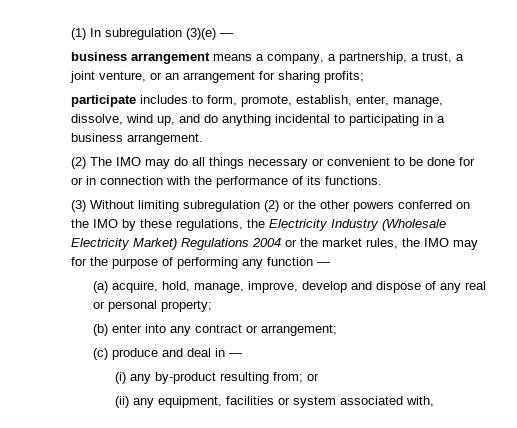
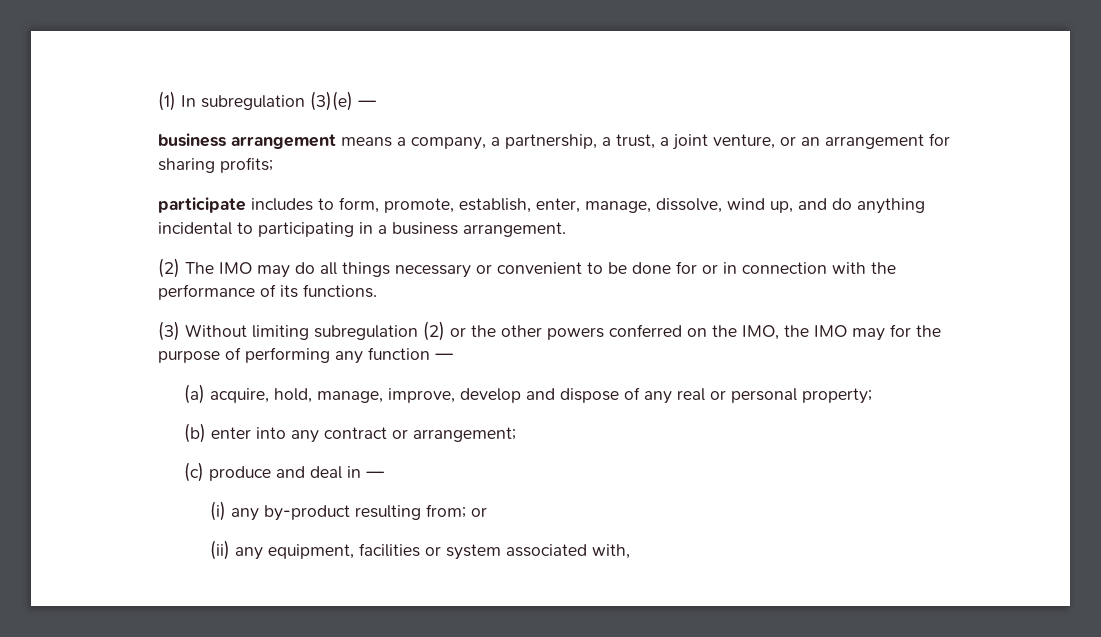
- (3) Without limiting subregulation (2) or the other powers conferred on the IMO by these regulations, the Electricity Industry (Wholesale Electricity Market) Regulations 2004 or the market rules, the IMO may for the purpose of performing any function —
+ (3) Without limiting subregulation (2) or the other powers conferred on the IMO, the IMO may for the purpose of performing any function —

